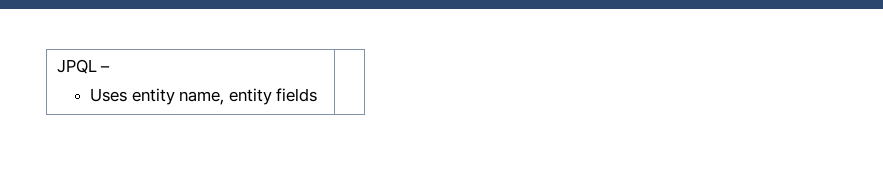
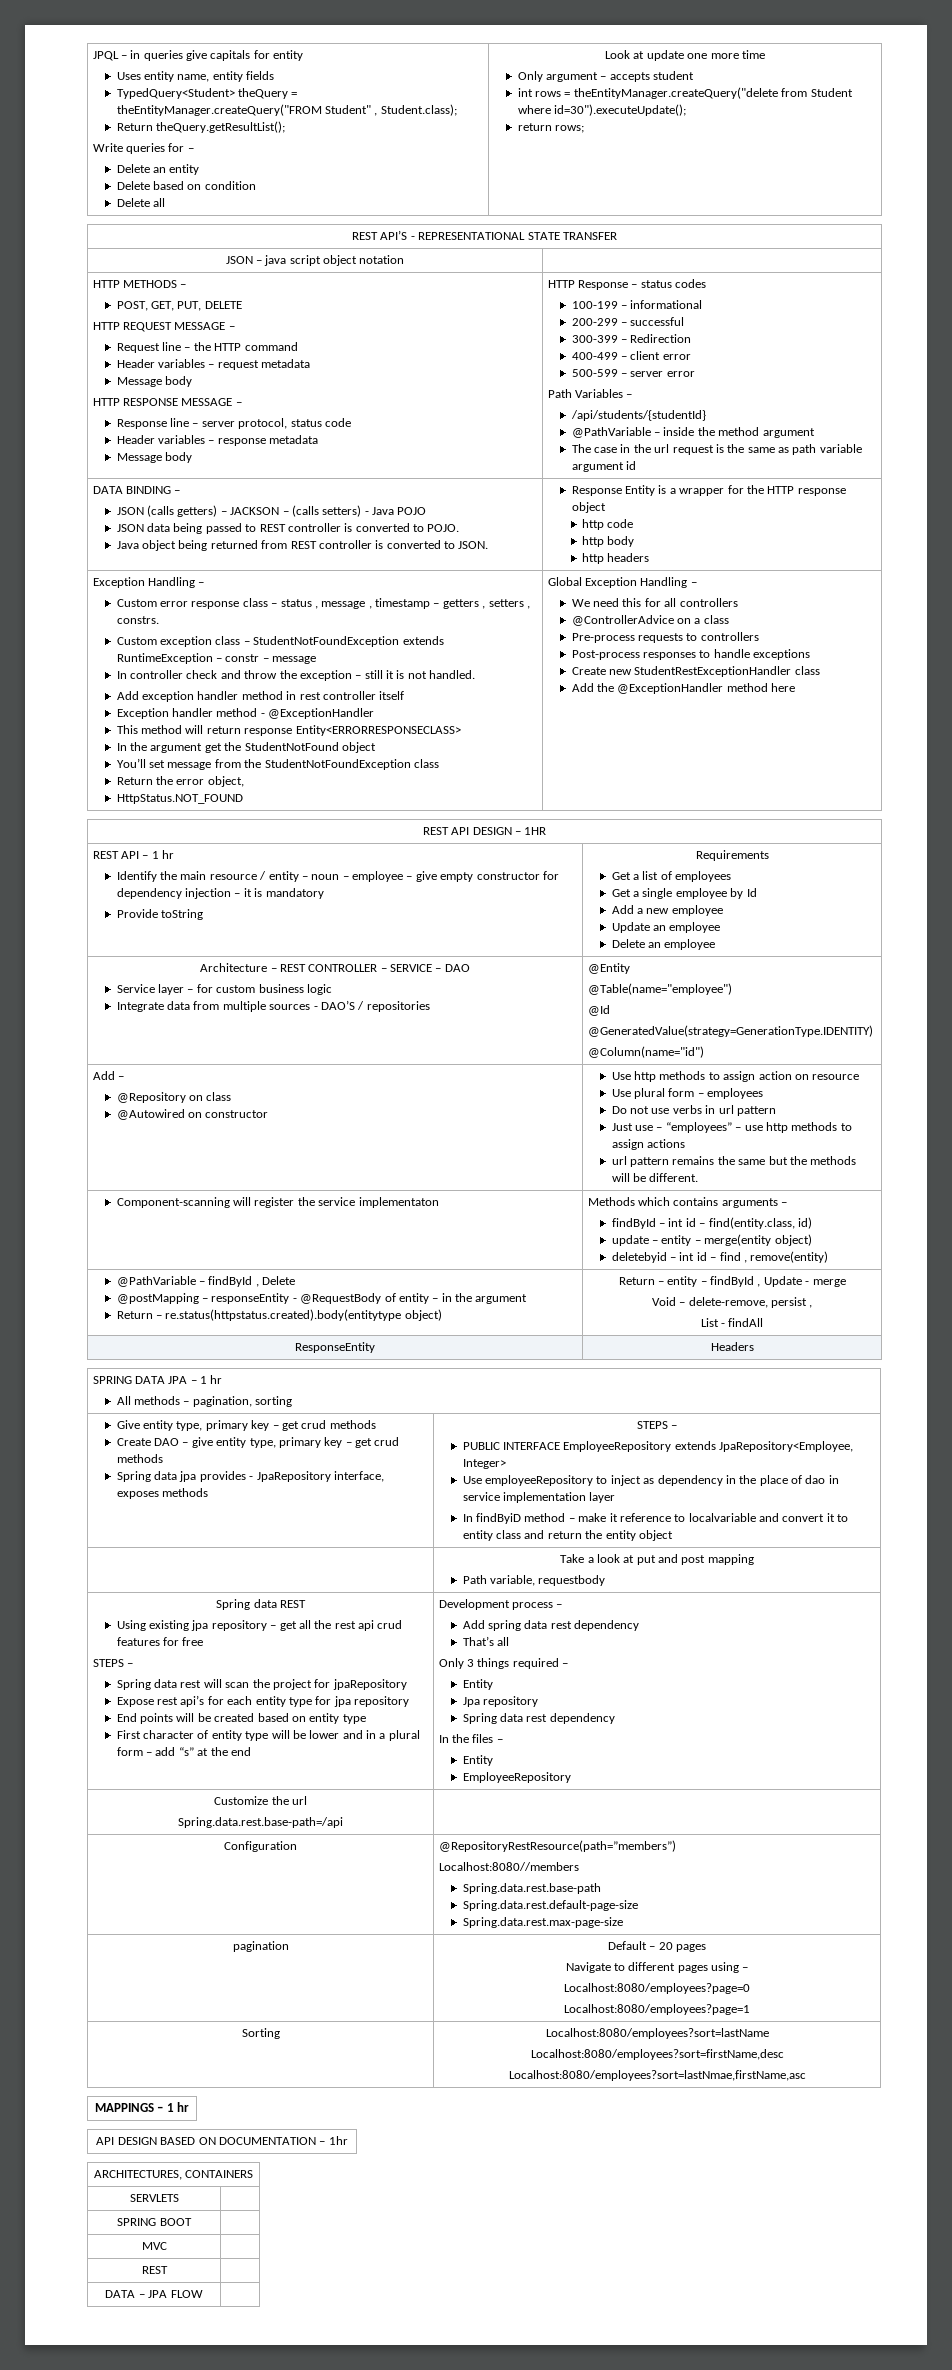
- JPQL –
+ JPQL – in queries give capitals for entity
+ TypedQuery<Student> theQuery = theEntityManager.createQuery("FROM Student" , Student.class);
+ Return theQuery.getResultList();
+ Write queries for –
+ Delete an entity
+ Delete based on condition
+ Delete all | Look at update one more time
+ Only argument – accepts student
+ int rows = theEntityManager.createQuery("delete from Student where id=30").executeUpdate();
+ return rows;
+ REST API’S - REPRESENTATIONAL STATE TRANSFER
+ JSON – java script object notation |
+ HTTP METHODS –
+ POST, GET, PUT, DELETE
+ HTTP REQUEST MESSAGE –
+ Request line – the HTTP command
+ Header variables – request metadata
+ Message body
+ HTTP RESPONSE MESSAGE –
+ Response line – server protocol, status code
+ Header variables – response metadata
+ Message body | HTTP Response – status codes
+ 100-199 – informational
+ 200-299 – successful
+ 300-399 – Redirection
+ 400-499 – client error
+ 500-599 – server error
+ Path Variables –
+ /api/students/{studentId}
+ @PathVariable – inside the method argument
+ The case in the url request is the same as path variable argument id
+ DATA BINDING –
+ JSON (calls getters) – JACKSON – (calls setters) - Java POJO
+ JSON data being passed to REST controller is converted to POJO.
+ Java object being returned from REST controller is converted to JSON. | Response Entity is a wrapper for the HTTP response object
+ http code
+ http body
+ http headers
+ Exception Handling –
+ Custom error response class – status , message , timestamp – getters , setters , constrs.
+ Custom exception class – StudentNotFoundException extends RuntimeException – constr – message
+ In controller check and throw the exception – still it is not handled.
+ Add exception handler method in rest controller itself
+ Exception handler method - @ExceptionHandler
+ This method will return response Entity<ERRORRESPONSECLASS>
+ In the argument get the StudentNotFound object
+ You’ll set message from the StudentNotFoundException class
+ Return the error object,
+ HttpStatus.NOT_FOUND | Global Exception Handling –
+ We need this for all controllers
+ @ControllerAdvice on a class
+ Pre-process requests to controllers
+ Post-process responses to handle exceptions
+ Create new StudentRestExceptionHandler class
+ Add the @ExceptionHandler method here
+ REST API DESIGN – 1HR
+ REST API – 1 hr
+ Identify the main resource / entity – noun – employee – give empty constructor for dependency injection – it is mandatory
+ Provide toString | Requirements
+ Get a list of employees
+ Get a single employee by Id
+ Add a new employee
+ Update an employee
+ Delete an employee
+ Architecture – REST CONTROLLER – SERVICE – DAO
+ Service layer – for custom business logic
+ Integrate data from multiple sources - DAO’S / repositories | @Entity
+ @Table(name="employee")
+ @Id
+ @GeneratedValue(strategy=GenerationType.IDENTITY)
+ @Column(name="id")
+ Add –
+ @Repository on class
+ @Autowired on constructor | Use http methods to assign action on resource
+ Use plural form – employees
+ Do not use verbs in url pattern
+ Just use – “employees” – use http methods to assign actions
+ url pattern remains the same but the methods will be different.
+ Component-scanning will register the service implementaton | Methods which contains arguments –
+ findById – int id – find(entity.class, id)
+ update – entity – merge(entity object)
+ deletebyid – int id – find , remove(entity)
+ @PathVariable – findById , Delete
+ @postMapping – responseEntity - @RequestBody of entity – in the argument
+ Return – re.status(httpstatus.created).body(entitytype object) | Return – entity – findById , Update - merge
+ Void – delete-remove, persist ,
+ List - findAll
+ ResponseEntity | Headers
+ SPRING DATA JPA – 1 hr
+ All methods – pagination, sorting
+ Give entity type, primary key – get crud methods
+ Create DAO – give entity type, primary key – get crud methods
+ Spring data jpa provides - JpaRepository interface, exposes methods | STEPS –
+ PUBLIC INTERFACE EmployeeRepository extends JpaRepository<Employee, Integer>
+ Use employeeRepository to inject as dependency in the place of dao in service implementation layer
+ In findByiD method – make it reference to localvariable and convert it to entity class and return the entity object
+ | Take a look at put and post mapping
+ Path variable, requestbody
+ Spring data REST
+ Using existing jpa repository – get all the rest api crud features for free
+ STEPS –
+ Spring data rest will scan the project for jpaRepository
+ Expose rest api’s for each entity type for jpa repository
+ End points will be created based on entity type
+ First character of entity type will be lower and in a plural form – add “s” at the end | Development process –
+ Add spring data rest dependency
+ That’s all
+ Only 3 things required –
+ Entity
+ Jpa repository
+ Spring data rest dependency
+ In the files –
+ Entity
+ EmployeeRepository
+ Customize the url
+ Spring.data.rest.base-path=/api |
+ Configuration | @RepositoryRestResource(path=”members”)
+ Localhost:8080//members
+ Spring.data.rest.base-path
+ Spring.data.rest.default-page-size
+ Spring.data.rest.max-page-size
+ pagination | Default – 20 pages
+ Navigate to different pages using –
+ Localhost:8080/employees?page=0
+ Localhost:8080/employees?page=1
+ Sorting | Localhost:8080/employees?sort=lastName
+ Localhost:8080/employees?sort=firstName,desc
+ Localhost:8080/employees?sort=lastNmae,firstName,asc
+ MAPPINGS – 1 hr
+ API DESIGN BASED ON DOCUMENTATION – 1hr
+ ARCHITECTURES, CONTAINERS
+ SERVLETS |
+ SPRING BOOT |
+ MVC |
+ REST |
+ DATA – JPA FLOW |

